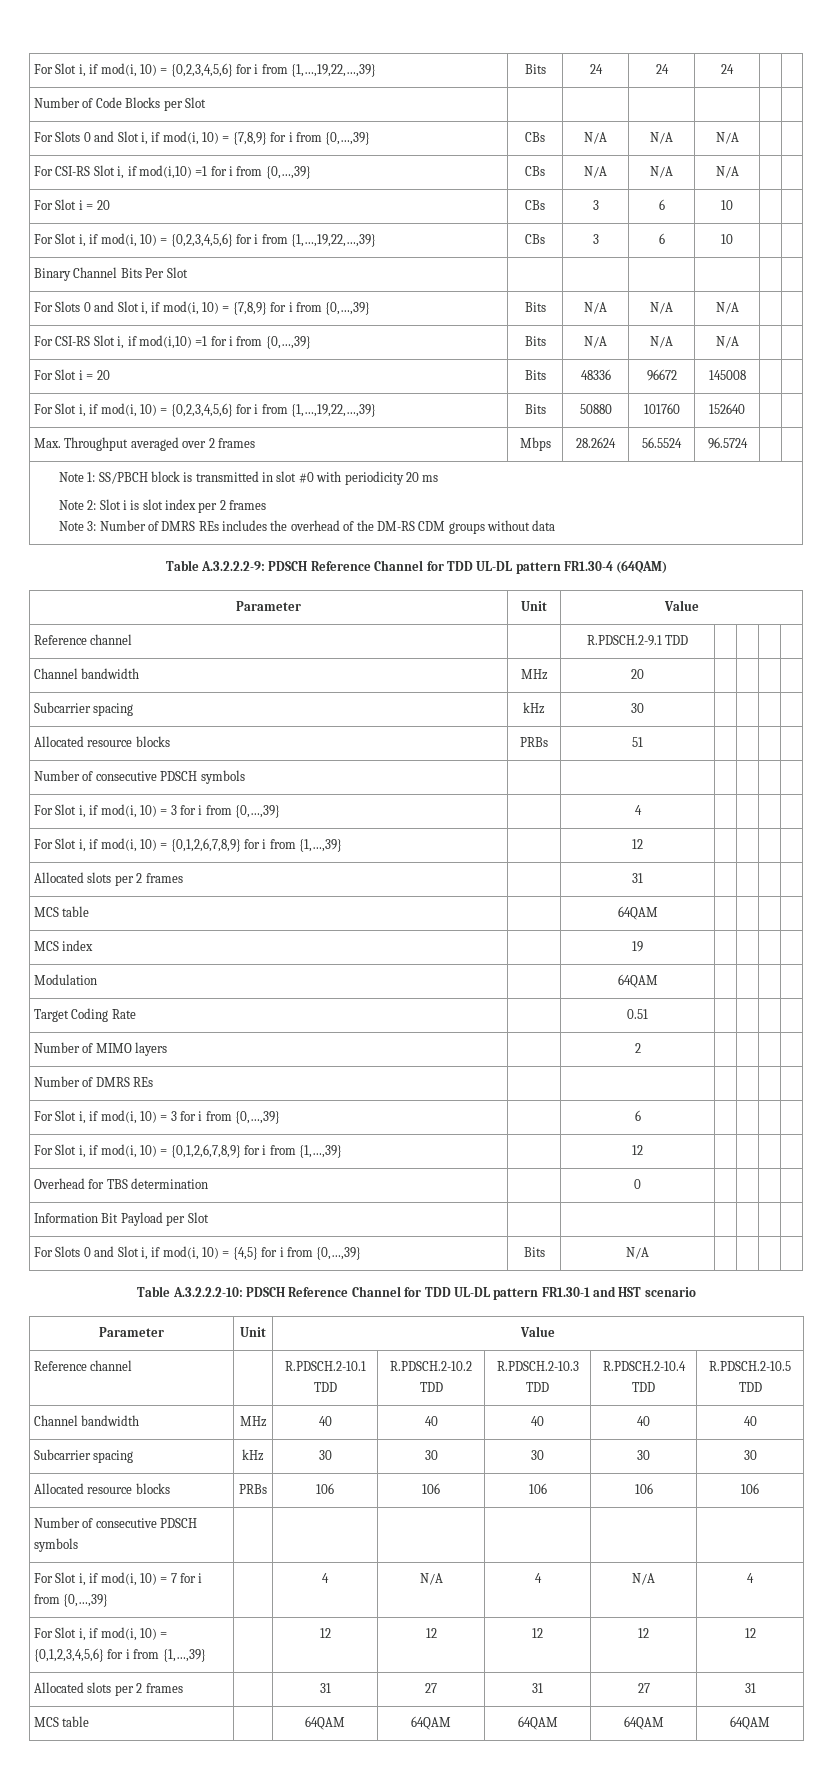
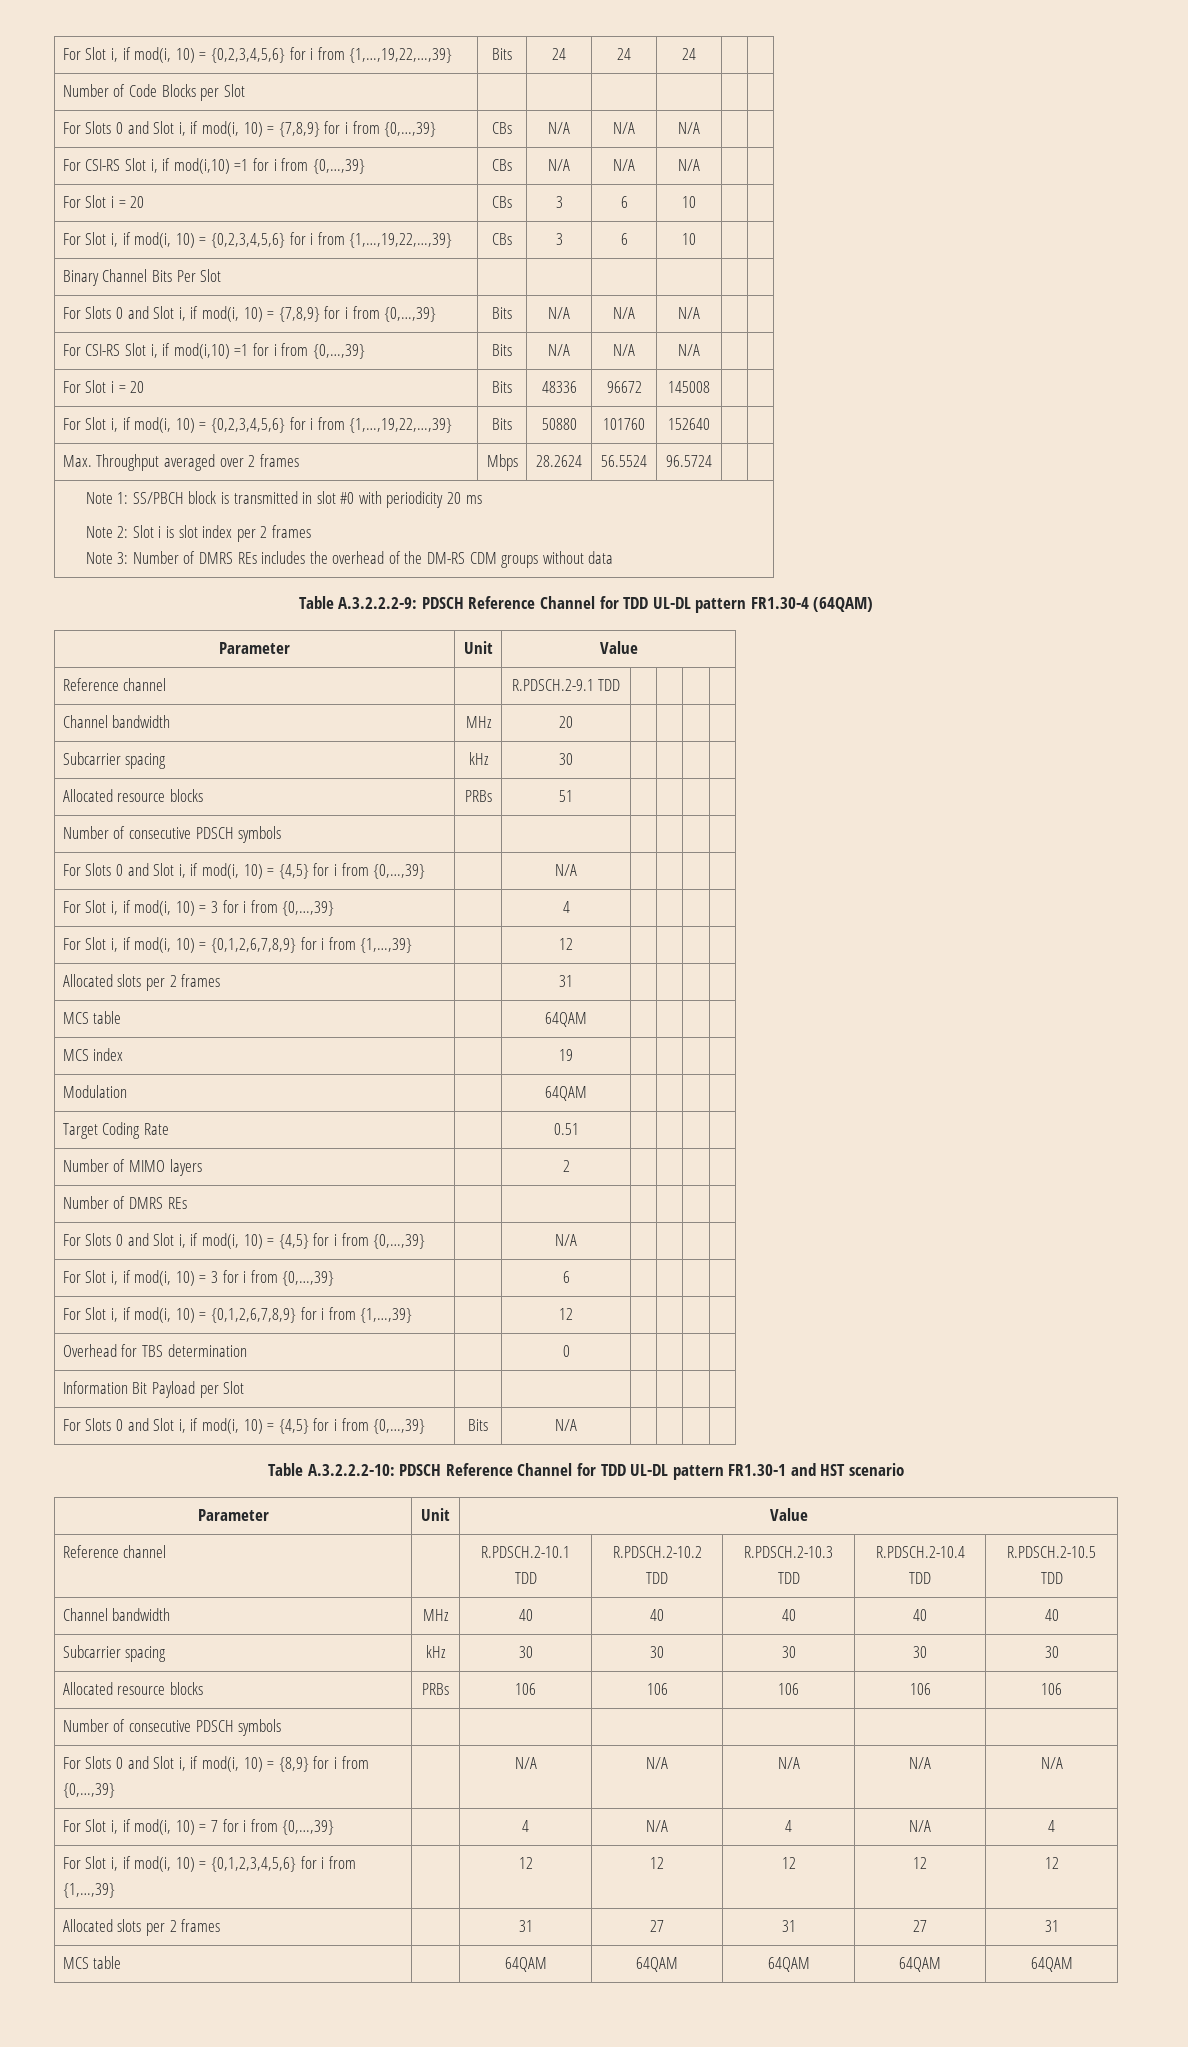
  Allocated resource blocks | PRBs | 51 | | | |
  Number of consecutive PDSCH symbols | | | | | |
+ For Slots 0 and Slot i, if mod(i, 10) = {4,5} for i from {0,…,39} | | N/A | | | |
  Number of DMRS REs | | | | | |
+ For Slots 0 and Slot i, if mod(i, 10) = {4,5} for i from {0,…,39} | | N/A | | | |
+ For Slots 0 and Slot i, if mod(i, 10) = {8,9} for i from {0,…,39} | | N/A | N/A | N/A | N/A | N/A

